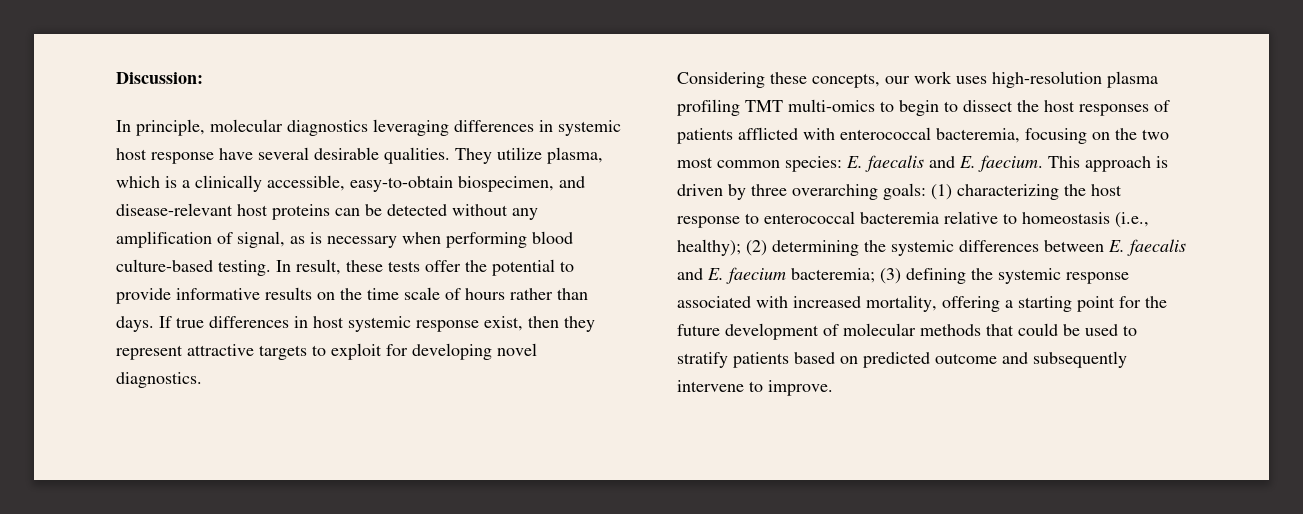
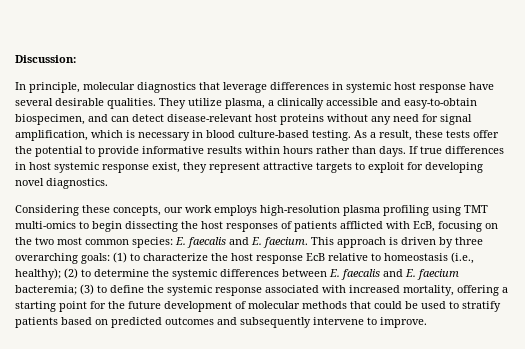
- In principle, molecular diagnostics leveraging differences in systemic host response have several desirable qualities.
+ In principle, molecular diagnostics that leverage differences in systemic host response have several desirable qualities.
- They utilize plasma, which is a clinically accessible, easy-to-obtain biospecimen, and disease-relevant host proteins can be detected without any amplification of signal, as is necessary when performing blood culture-based testing.
+ They utilize plasma, a clinically accessible and easy-to-obtain biospecimen, and can detect disease-relevant host proteins without any need for signal amplification, which is necessary in blood culture-based testing.
- In result, these tests offer the potential to provide informative results on the time scale of hours rather than days.
+ As a result, these tests offer the potential to provide informative results within hours rather than days.
- If true differences in host systemic response exist, then they represent attractive targets to exploit for developing novel diagnostics.
+ If true differences in host systemic response exist, they represent attractive targets to exploit for developing novel diagnostics.
- Considering these concepts, our work uses high-resolution plasma profiling TMT multi-omics to begin to dissect the host responses of patients afflicted with enterococcal bacteremia, focusing on the two most common species: E. faecalis and E. faecium.
+ Considering these concepts, our work employs high-resolution plasma profiling using TMT multi-omics to begin dissecting the host responses of patients afflicted with EcB, focusing on the two most common species: E. faecalis and E. faecium.
- (1) characterizing the host response to enterococcal bacteremia relative to homeostasis (i.e., healthy);
+ (1) to characterize the host response EcB relative to homeostasis (i.e., healthy);
- (2) determining the systemic differences between E. faecalis and E. faecium bacteremia;
+ (2) to determine the systemic differences between E. faecalis and E. faecium bacteremia;
- (3) defining the systemic response associated with increased mortality, offering a starting point for the future development of molecular methods that could be used to stratify patients based on predicted outcome and subsequently intervene to improve.
+ (3) to define the systemic response associated with increased mortality, offering a starting point for the future development of molecular methods that could be used to stratify patients based on predicted outcomes and subsequently intervene to improve.

